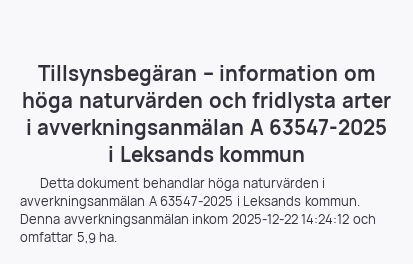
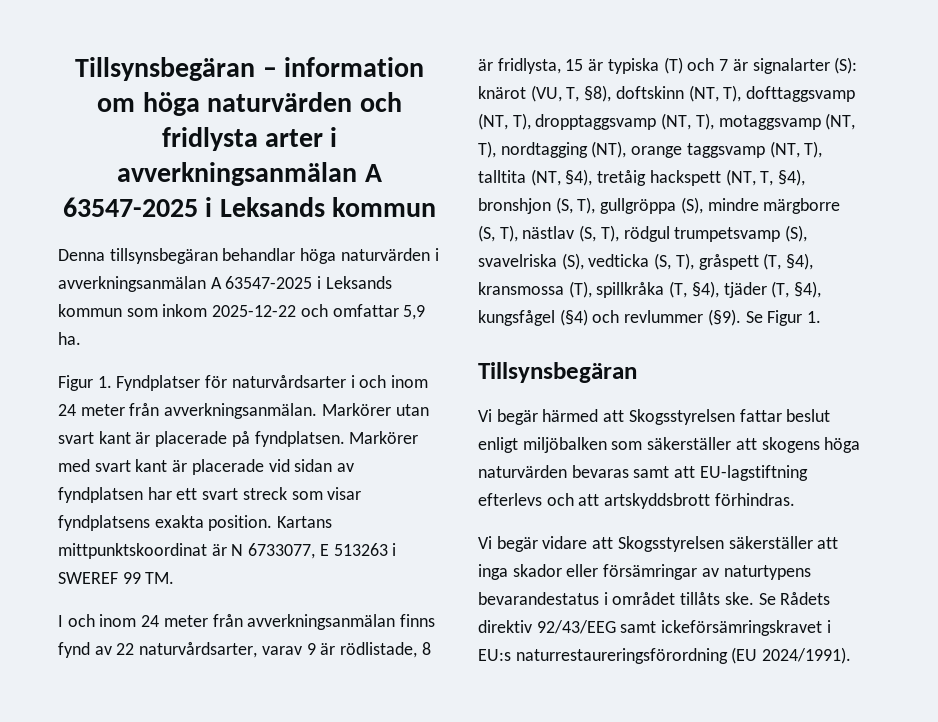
- Detta dokument behandlar höga naturvärden i avverkningsanmälan A 63547-2025 i Leksands kommun. Denna avverkningsanmälan inkom 2025-12-22 14:24:12 och omfattar 5,9 ha.
+ Denna tillsynsbegäran behandlar höga naturvärden i avverkningsanmälan A 63547-2025 i Leksands kommun som inkom 2025-12-22 och omfattar 5,9 ha.
+ Figur 1. Fyndplatser för naturvårdsarter i och inom 24 meter från avverkningsanmälan. Markörer utan svart kant är placerade på fyndplatsen. Markörer med svart kant är placerade vid sidan av fyndplatsen har ett svart streck som visar fyndplatsens exakta position. Kartans mittpunktskoordinat är N 6733077, E 513263 i SWEREF 99 TM.
+ I och inom 24 meter från avverkningsanmälan finns fynd av 22 naturvårdsarter, varav 9 är rödlistade, 8 är fridlysta, 15 är typiska (T) och 7 är signalarter (S): knärot (VU, T, §8), doftskinn (NT, T), dofttaggsvamp (NT, T), dropptaggsvamp (NT, T), motaggsvamp (NT, T), nordtagging (NT), orange taggsvamp (NT, T), talltita (NT, §4), tretåig hackspett (NT, T, §4), bronshjon (S, T), gullgröppa (S), mindre märgborre (S, T), nästlav (S, T), rödgul trumpetsvamp (S), svavelriska (S), vedticka (S, T), gråspett (T, §4), kransmossa (T), spillkråka (T, §4), tjäder (T, §4), kungsfågel (§4) och revlummer (§9). Se Figur 1.
+ Tillsynsbegäran
+ Vi begär härmed att Skogsstyrelsen fattar beslut enligt miljöbalken som säkerställer att skogens höga naturvärden bevaras samt att EU-lagstiftning efterlevs och att artskyddsbrott förhindras.
+ Vi begär vidare att Skogsstyrelsen säkerställer att inga skador eller försämringar av naturtypens bevarandestatus i området tillåts ske. Se Rådets direktiv 92/43/EEG samt ickeförsämringskravet i EU:s naturrestaureringsförordning (EU 2024/1991).

